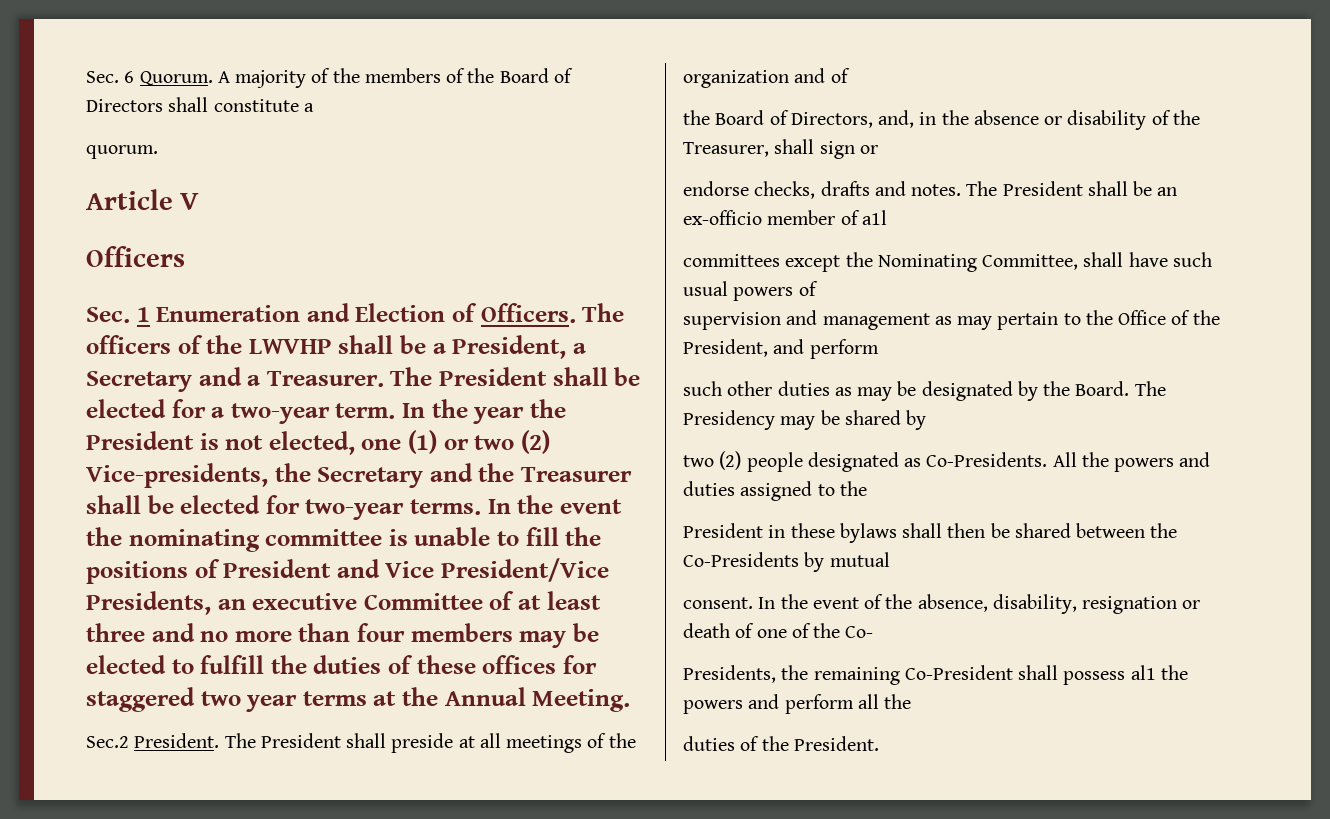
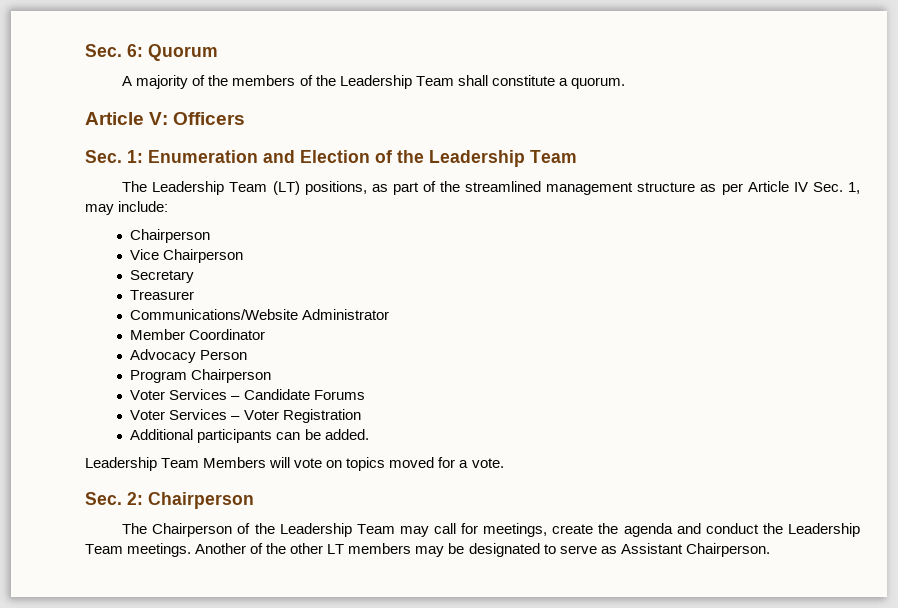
- Sec. 6 Quorum. A majority of the members of the Board of Directors shall constitute a
- quorum.
+ Sec. 6: Quorum
+ A majority of the members of the Leadership Team shall constitute a quorum.
- Article V
- Officers
+ Article V: Officers
- Sec. 1 Enumeration and Election of Officers. The officers of the LWVHP shall be a President, a Secretary and a Treasurer. The President shall be elected for a two-year term. In the year the President is not elected, one (1) or two (2) Vice-presidents, the Secretary and the Treasurer shall be elected for two-year terms. In the event the nominating committee is unable to fill the positions of President and Vice President/Vice Presidents, an executive Committee of at least three and no more than four members may be elected to fulfill the duties of these offices for staggered two year terms at the Annual Meeting.
- Sec.2 President. The President shall preside at all meetings of the organization and of
- the Board of Directors, and, in the absence or disability of the Treasurer, shall sign or
- endorse checks, drafts and notes. The President shall be an ex-officio member of a1l
- committees except the Nominating Committee, shall have such usual powers of
- supervision and management as may pertain to the Office of the President, and perform
- such other duties as may be designated by the Board. The Presidency may be shared by
- two (2) people designated as Co-Presidents. All the powers and duties assigned to the
- President in these bylaws shall then be shared between the Co-Presidents by mutual
- consent. In the event of the absence, disability, resignation or death of one of the Co-
- Presidents, the remaining Co-President shall possess al1 the powers and perform all the
- duties of the President.
+ Sec. 1: Enumeration and Election of the Leadership Team
+ The Leadership Team (LT) positions, as part of the streamlined management structure as per Article IV Sec. 1, may include:
+ Chairperson
+ Vice Chairperson
+ Secretary
+ Treasurer
+ Communications/Website Administrator
+ Member Coordinator
+ Advocacy Person
+ Program Chairperson
+ Voter Services – Candidate Forums
+ Voter Services – Voter Registration
+ Additional participants can be added.
+ Leadership Team Members will vote on topics moved for a vote.
+ Sec. 2: Chairperson
+ The Chairperson of the Leadership Team may call for meetings, create the agenda and conduct the Leadership Team meetings. Another of the other LT members may be designated to serve as Assistant Chairperson.

